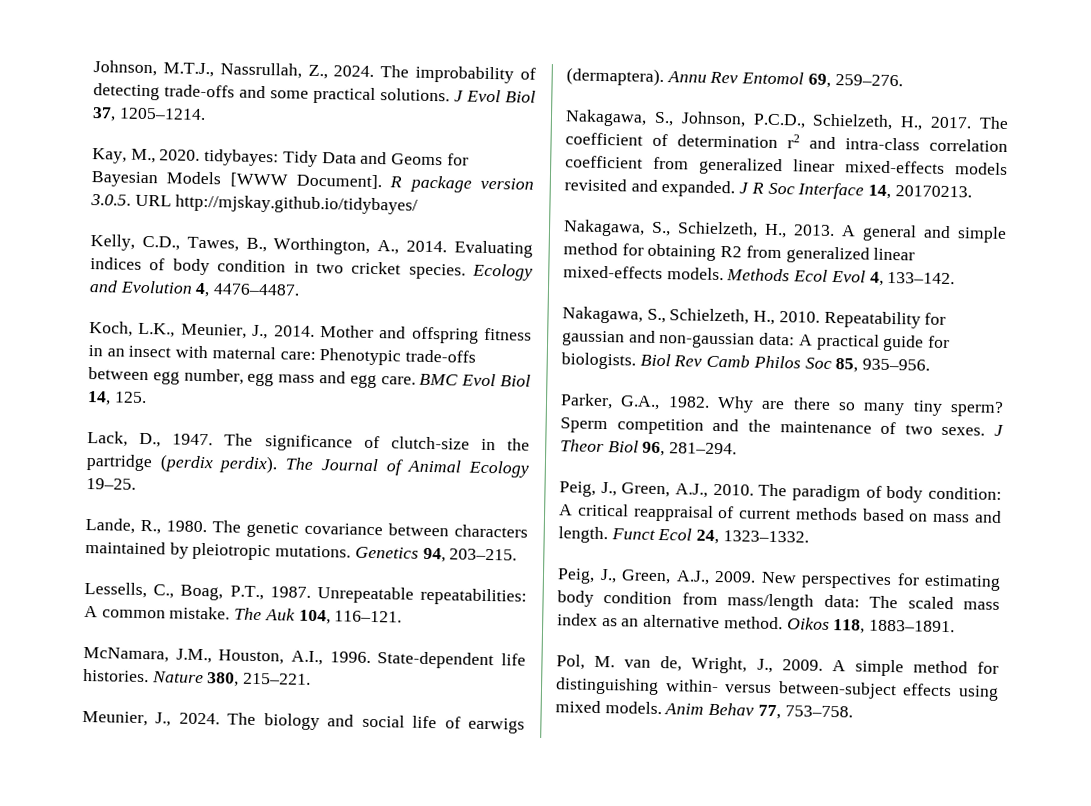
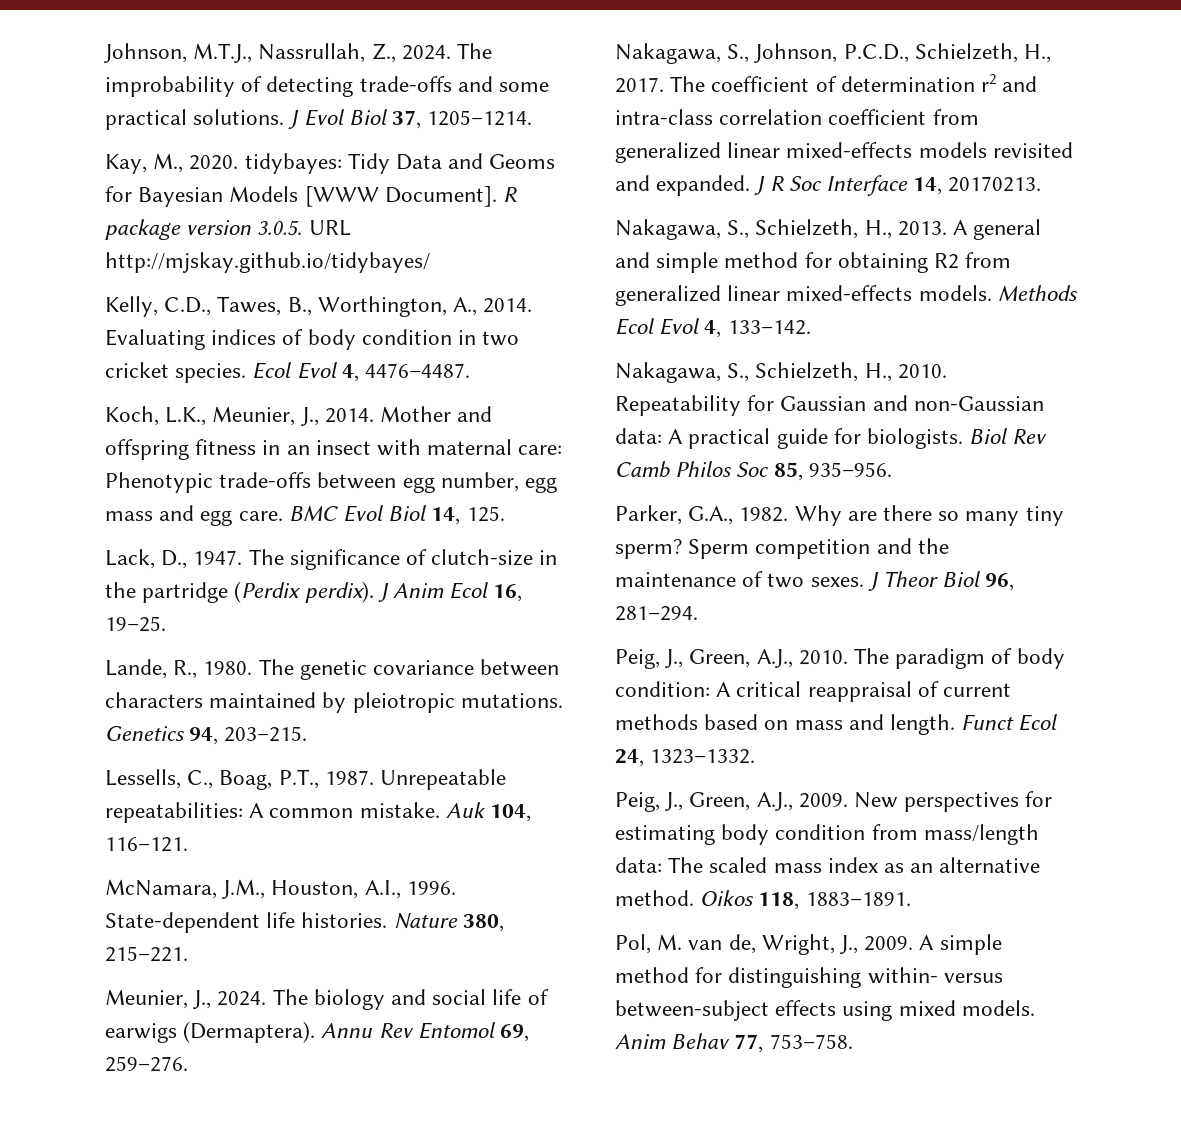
- Ecology and Evolution 4, 4476–4487.
+ Ecol Evol 4, 4476–4487.
- The significance of clutch-size in the partridge (perdix perdix). The Journal of Animal Ecology 19–25.
+ The significance of clutch-size in the partridge (Perdix perdix). J Anim Ecol 16, 19–25.
- The Auk 104, 116–121.
+ Auk 104, 116–121.
- The biology and social life of earwigs (dermaptera).
+ The biology and social life of earwigs (Dermaptera).
- Repeatability for gaussian and non-gaussian data: A practical guide for biologists.
+ Repeatability for Gaussian and non-Gaussian data: A practical guide for biologists.

